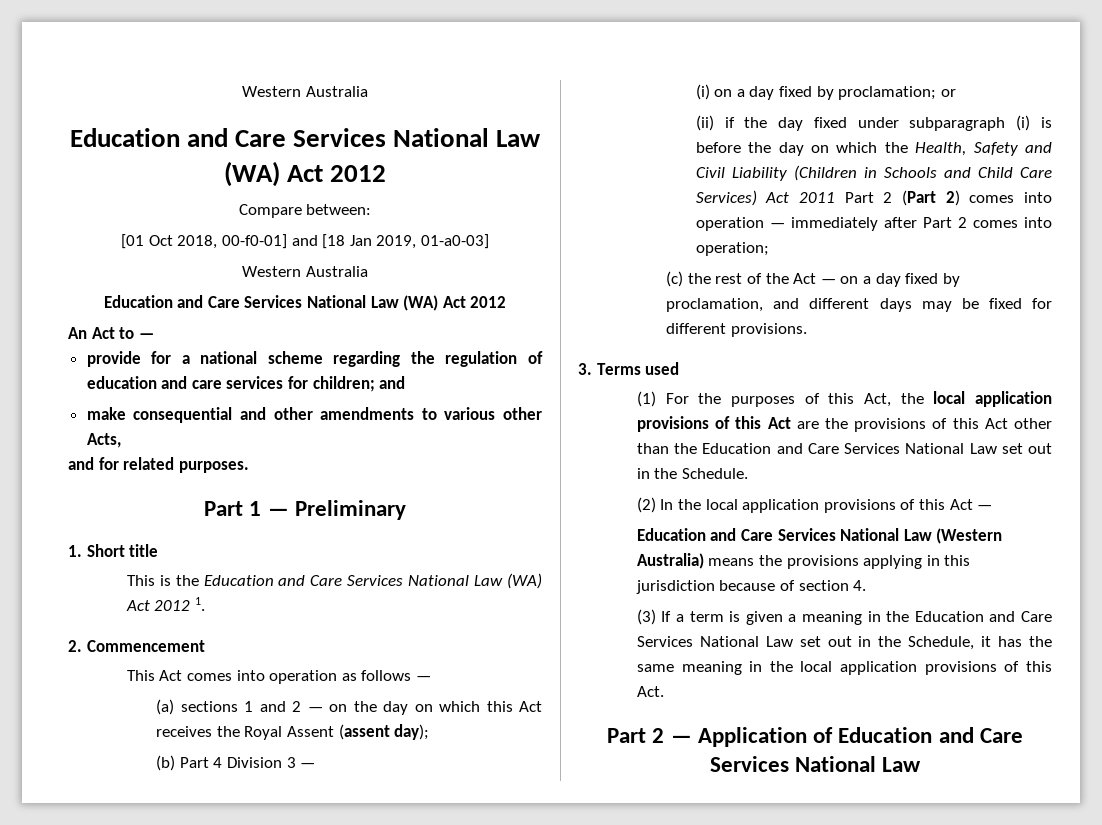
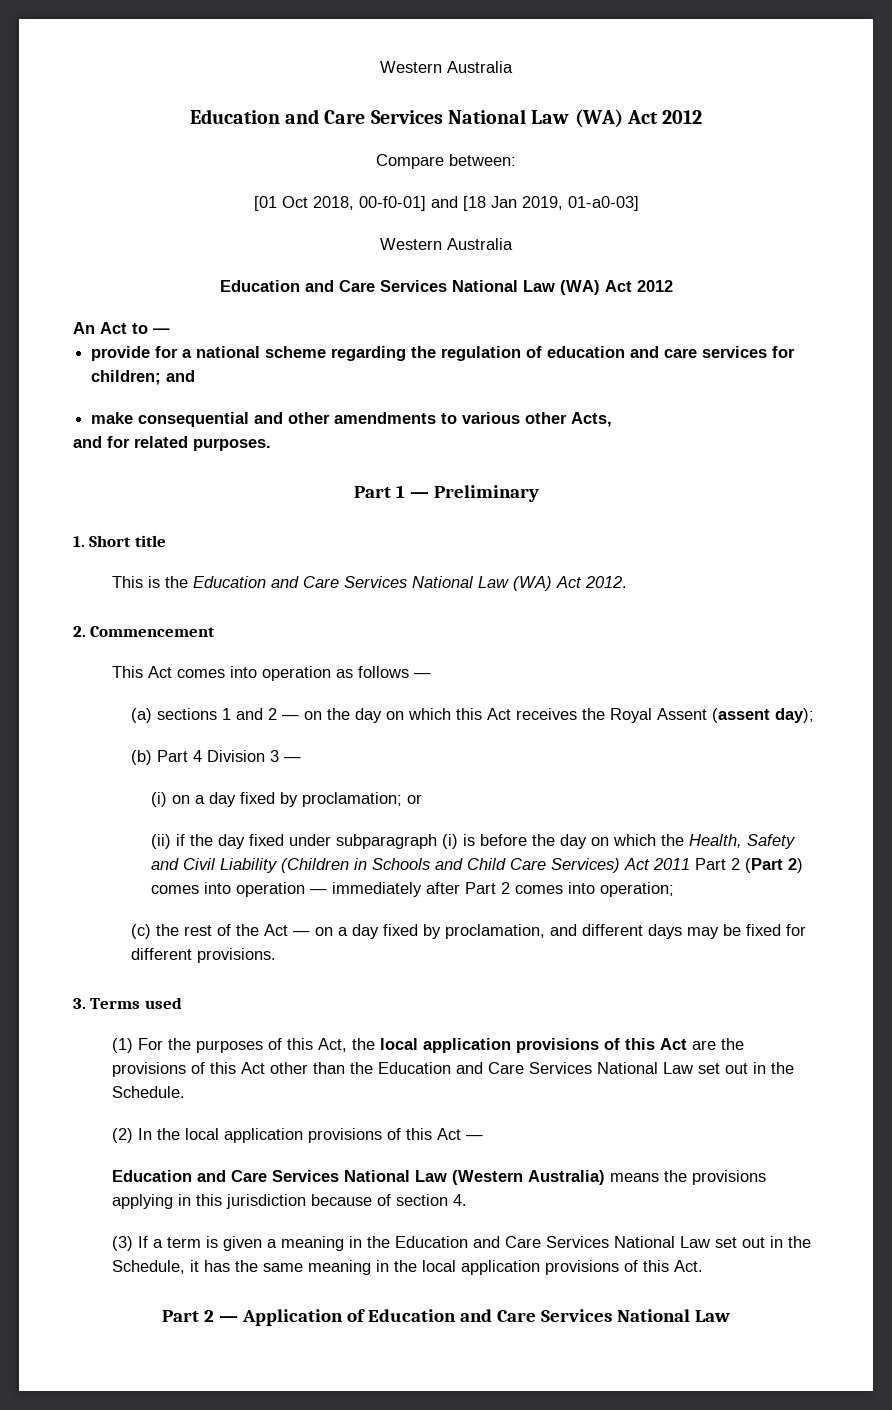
- This is the Education and Care Services National Law (WA) Act 2012 1.
+ This is the Education and Care Services National Law (WA) Act 2012.

